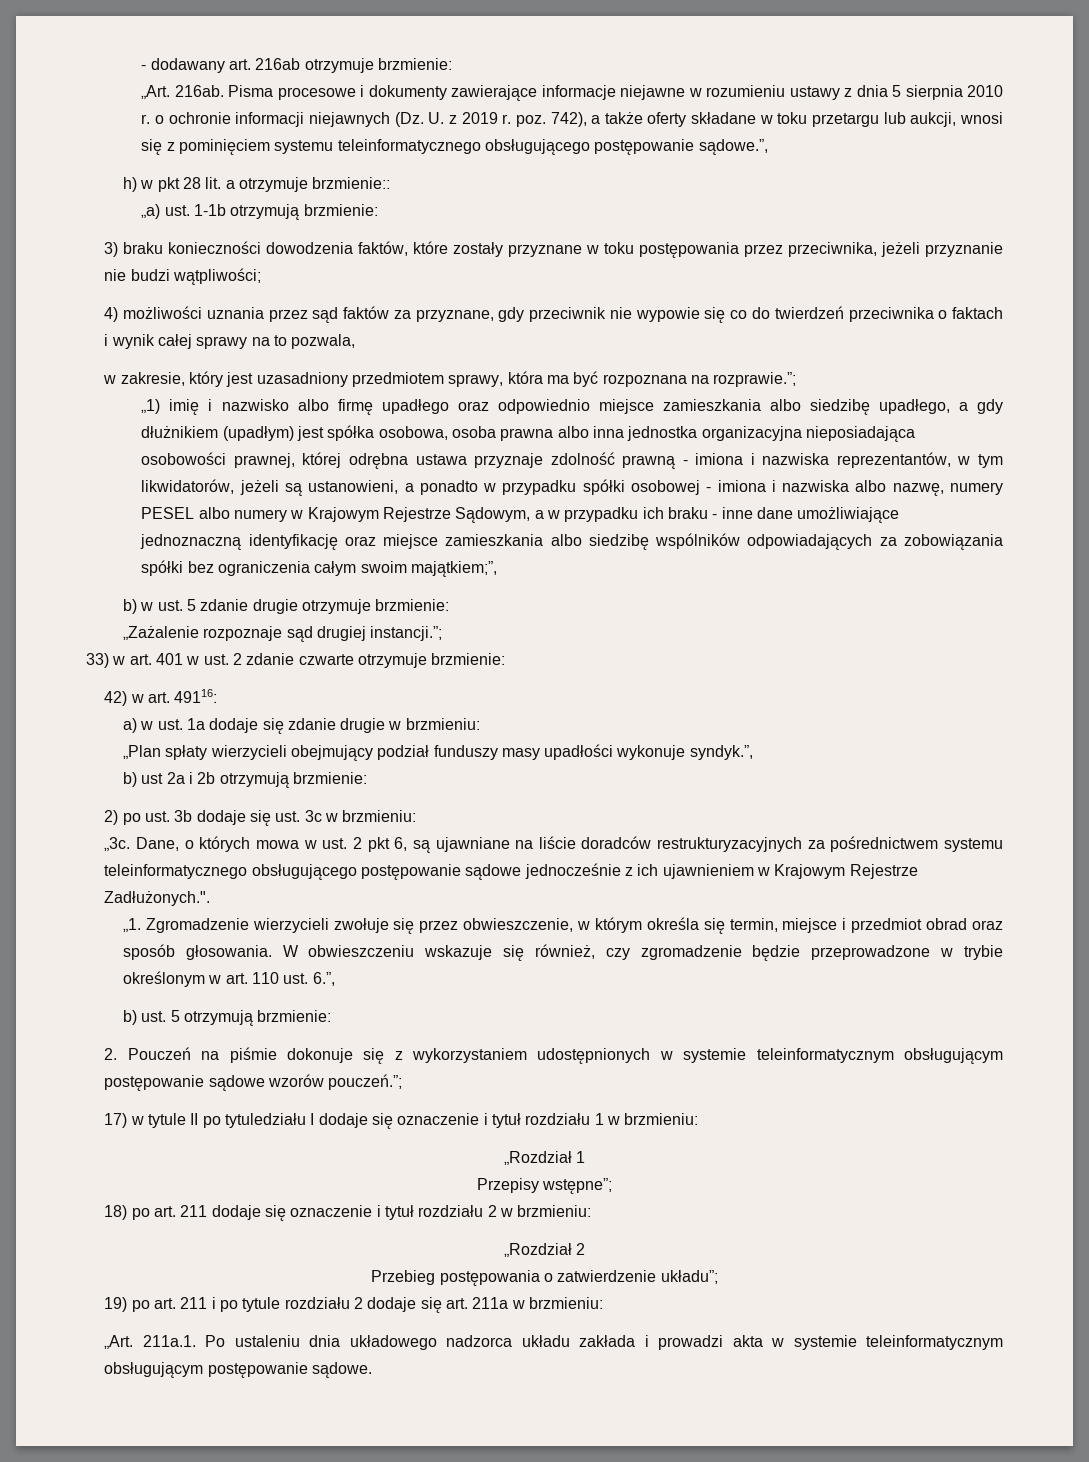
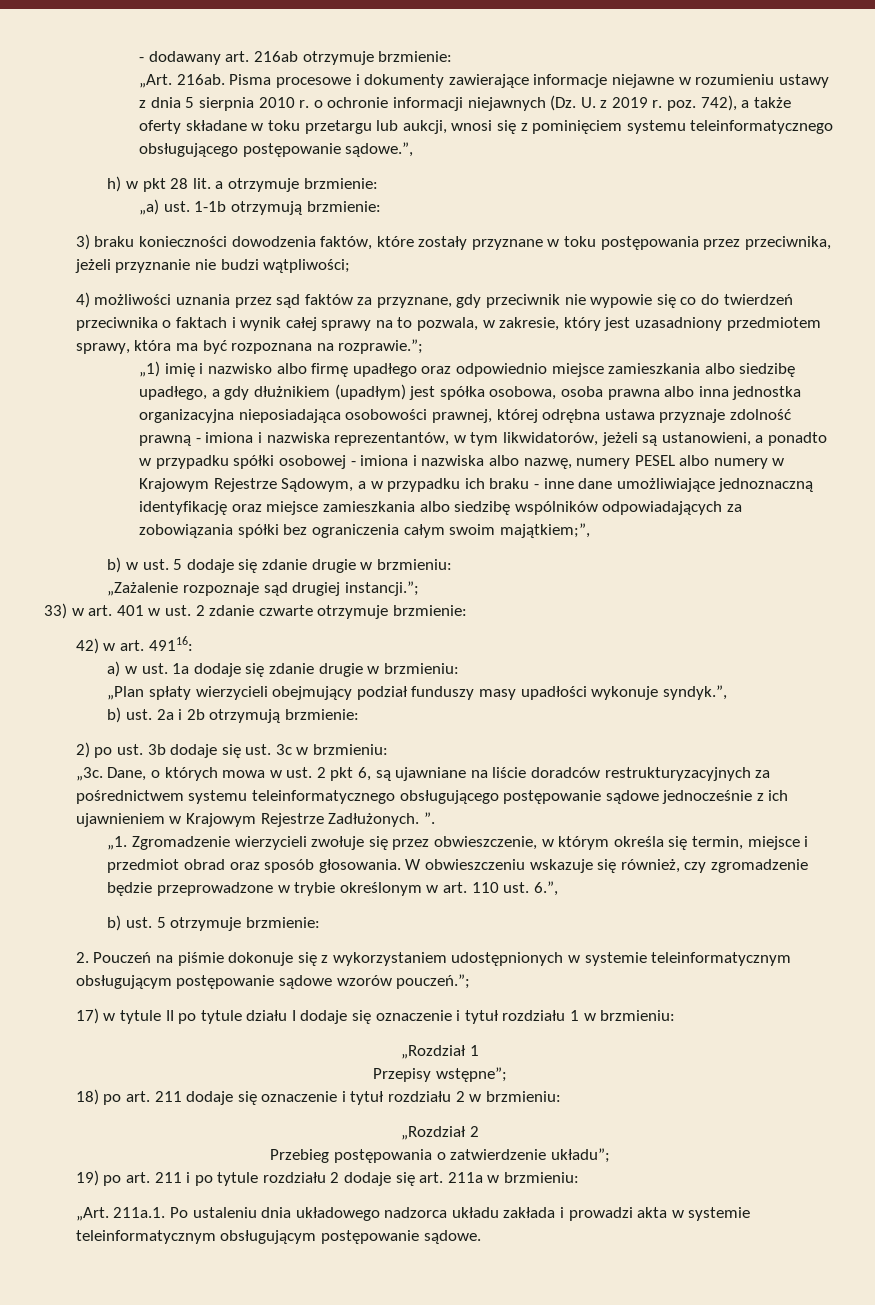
- h) w pkt 28 lit. a otrzymuje brzmienie::
+ h) w pkt 28 lit. a otrzymuje brzmienie:
- 4) możliwości uznania przez sąd faktów za przyznane, gdy przeciwnik nie wypowie się co do twierdzeń przeciwnika o faktach i wynik całej sprawy na to pozwala,
- w zakresie, który jest uzasadniony przedmiotem sprawy, która ma być rozpoznana na rozprawie.”;
+ 4) możliwości uznania przez sąd faktów za przyznane, gdy przeciwnik nie wypowie się co do twierdzeń przeciwnika o faktach i wynik całej sprawy na to pozwala, w zakresie, który jest uzasadniony przedmiotem sprawy, która ma być rozpoznana na rozprawie.”;
- b) w ust. 5 zdanie drugie otrzymuje brzmienie:
+ b) w ust. 5 dodaje się zdanie drugie w brzmieniu:
- b) ust 2a i 2b otrzymują brzmienie:
+ b) ust. 2a i 2b otrzymują brzmienie:
- Dane, o których mowa w ust. 2 pkt 6, są ujawniane na liście doradców restrukturyzacyjnych za pośrednictwem systemu teleinformatycznego obsługującego postępowanie sądowe jednocześnie z ich ujawnieniem w Krajowym Rejestrze Zadłużonych.".
+ Dane, o których mowa w ust. 2 pkt 6, są ujawniane na liście doradców restrukturyzacyjnych za pośrednictwem systemu teleinformatycznego obsługującego postępowanie sądowe jednocześnie z ich ujawnieniem w Krajowym Rejestrze Zadłużonych. ”.
- b) ust. 5 otrzymują brzmienie:
+ b) ust. 5 otrzymuje brzmienie:
- 17) w tytule II po tytuledziału I dodaje się oznaczenie i tytuł rozdziału 1 w brzmieniu:
+ 17) w tytule II po tytule działu I dodaje się oznaczenie i tytuł rozdziału 1 w brzmieniu:

